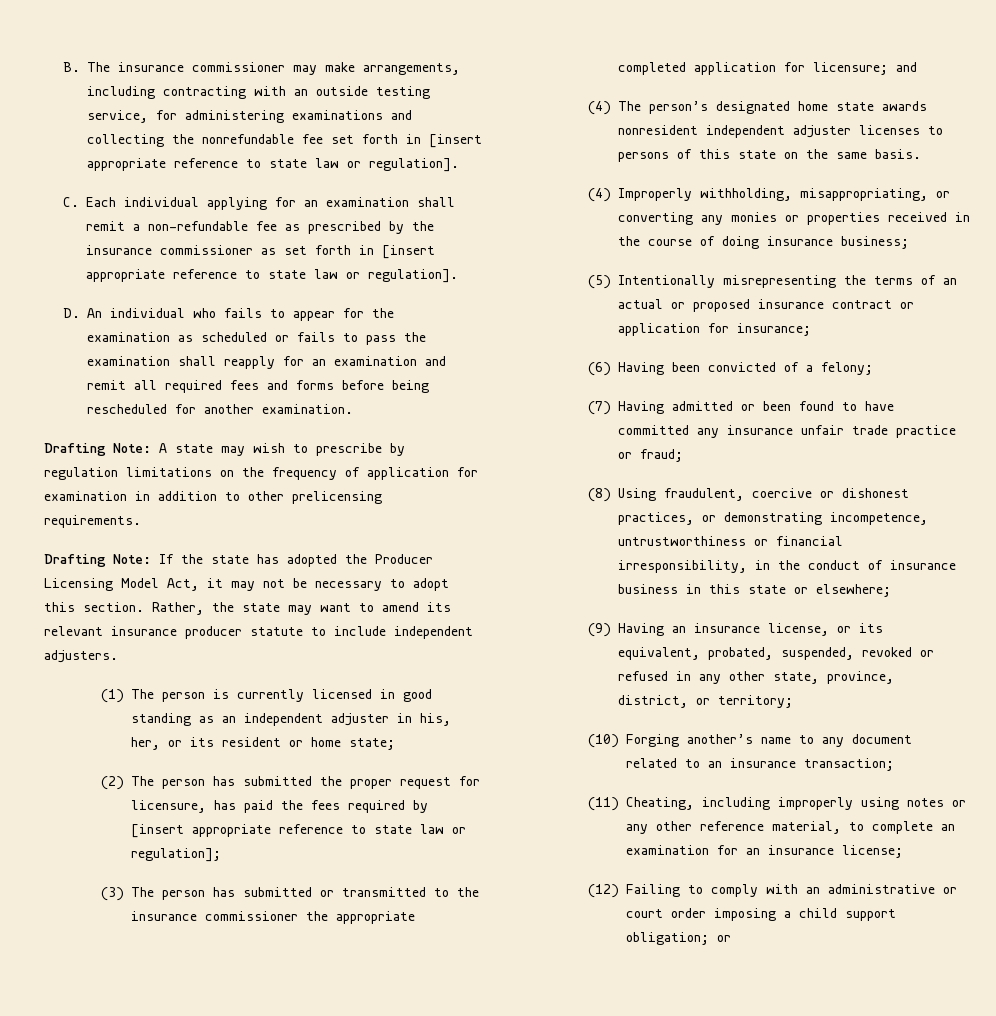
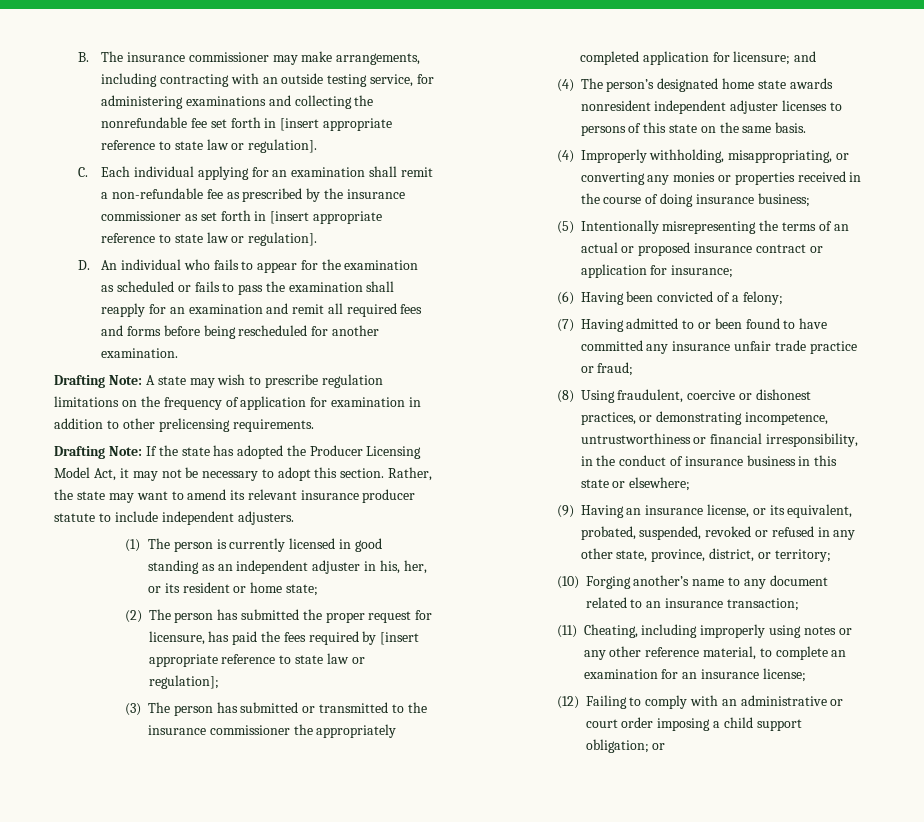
- Drafting Note: A state may wish to prescribe by regulation limitations on the frequency of application for examination in addition to other prelicensing requirements.
+ Drafting Note: A state may wish to prescribe regulation limitations on the frequency of application for examination in addition to other prelicensing requirements.
- (3) The person has submitted or transmitted to the insurance commissioner the appropriate completed application for licensure; and
+ (3) The person has submitted or transmitted to the insurance commissioner the appropriately completed application for licensure; and
- (7) Having admitted or been found to have committed any insurance unfair trade practice or fraud;
+ (7) Having admitted to or been found to have committed any insurance unfair trade practice or fraud;

